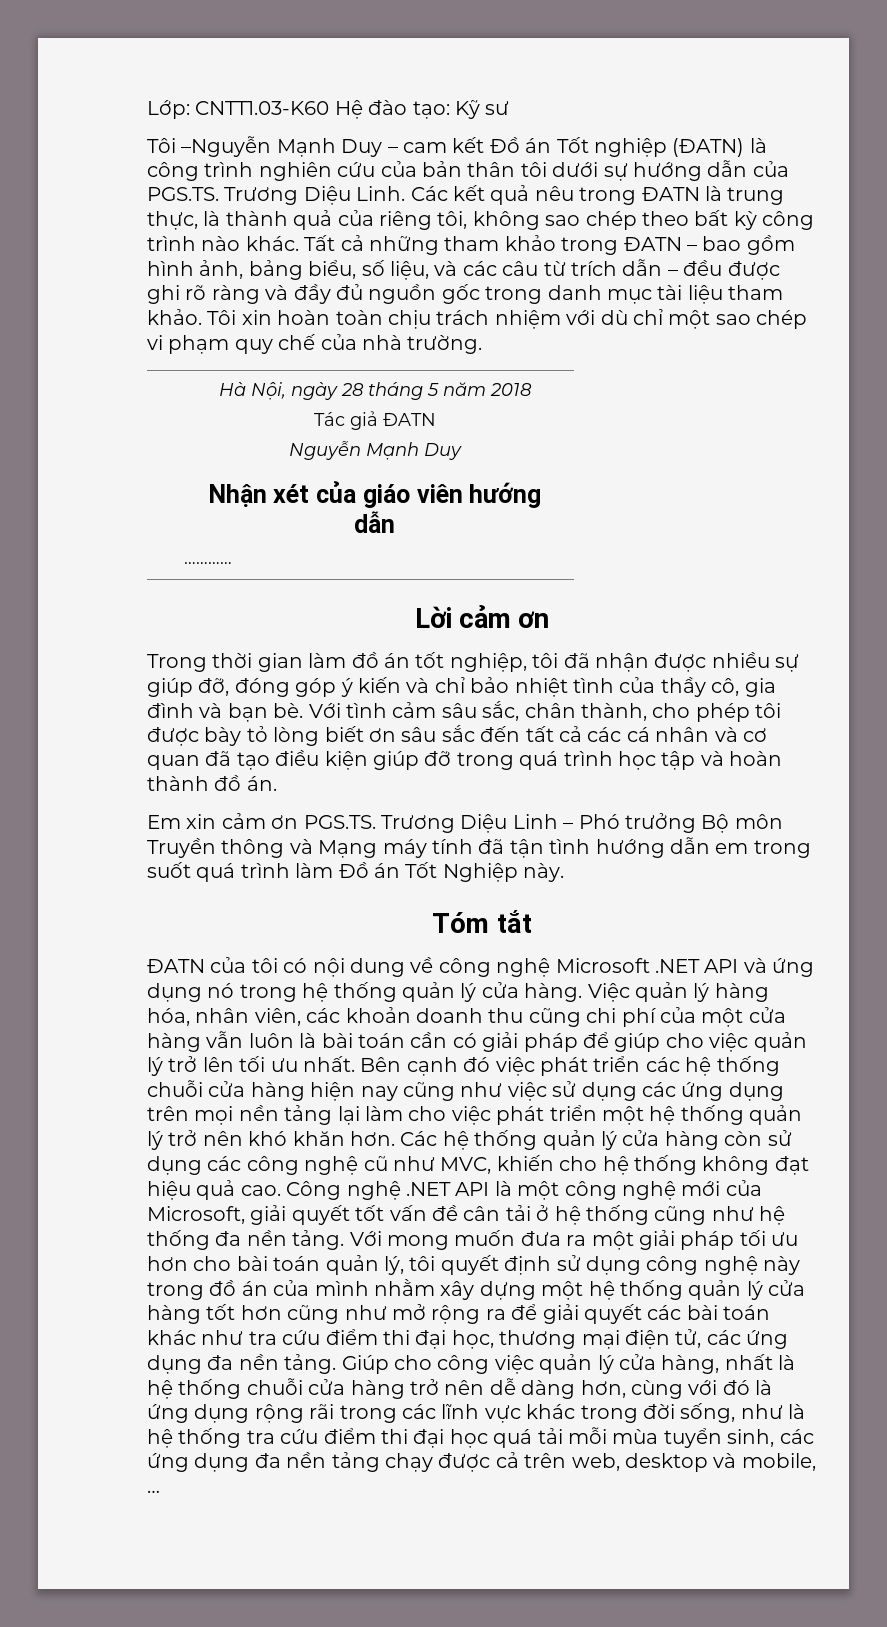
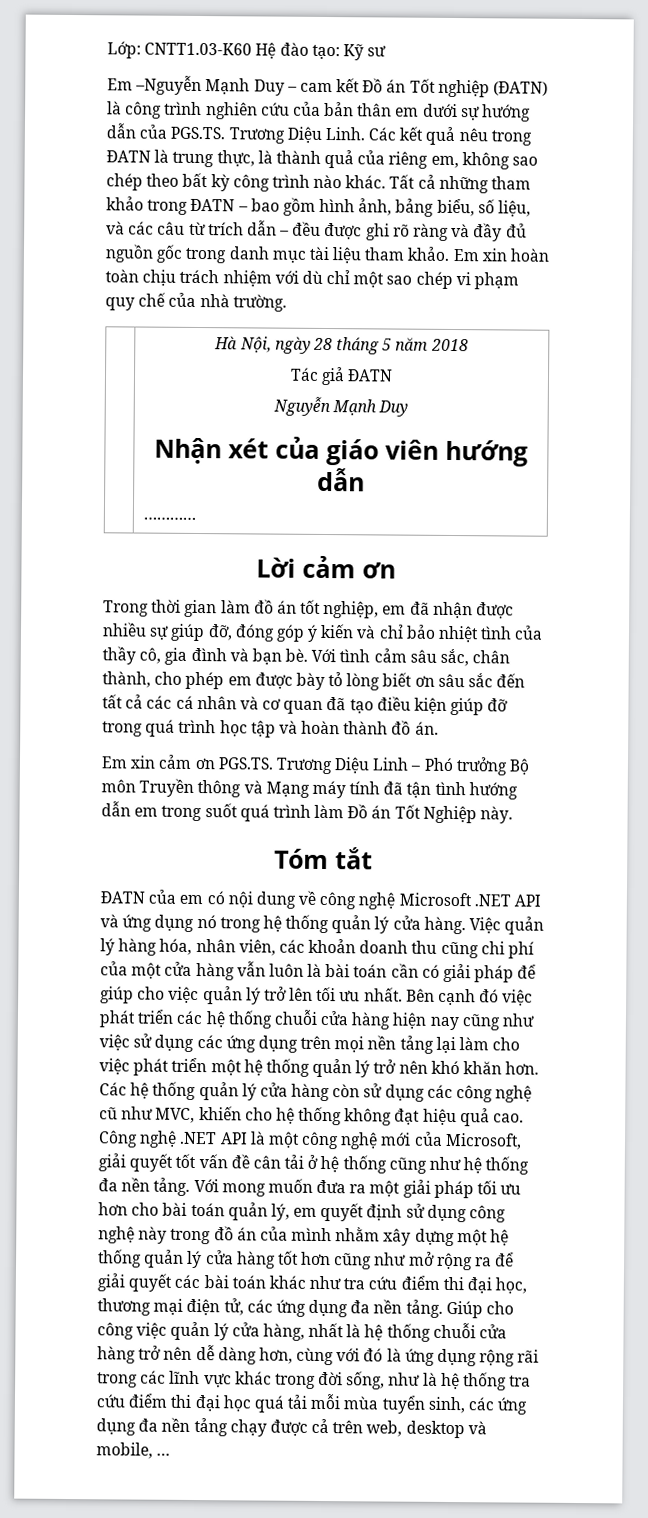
- Tôi –Nguyễn Mạnh Duy – cam kết Đồ án Tốt nghiệp (ĐATN) là công trình nghiên cứu của bản thân tôi dưới sự hướng dẫn của PGS.TS. Trương Diệu Linh.
+ Em –Nguyễn Mạnh Duy – cam kết Đồ án Tốt nghiệp (ĐATN) là công trình nghiên cứu của bản thân em dưới sự hướng dẫn của PGS.TS. Trương Diệu Linh.
- Các kết quả nêu trong ĐATN là trung thực, là thành quả của riêng tôi, không sao chép theo bất kỳ công trình nào khác.
+ Các kết quả nêu trong ĐATN là trung thực, là thành quả của riêng em, không sao chép theo bất kỳ công trình nào khác.
- Tôi xin hoàn toàn chịu trách nhiệm với dù chỉ một sao chép vi phạm quy chế của nhà trường.
+ Em xin hoàn toàn chịu trách nhiệm với dù chỉ một sao chép vi phạm quy chế của nhà trường.
- Trong thời gian làm đồ án tốt nghiệp, tôi đã nhận được nhiều sự giúp đỡ, đóng góp ý kiến và chỉ bảo nhiệt tình của thầy cô, gia đình và bạn bè.
+ Trong thời gian làm đồ án tốt nghiệp, em đã nhận được nhiều sự giúp đỡ, đóng góp ý kiến và chỉ bảo nhiệt tình của thầy cô, gia đình và bạn bè.
- Với tình cảm sâu sắc, chân thành, cho phép tôi được bày tỏ lòng biết ơn sâu sắc đến tất cả các cá nhân và cơ quan đã tạo điều kiện giúp đỡ trong quá trình học tập và hoàn thành đồ án.
+ Với tình cảm sâu sắc, chân thành, cho phép em được bày tỏ lòng biết ơn sâu sắc đến tất cả các cá nhân và cơ quan đã tạo điều kiện giúp đỡ trong quá trình học tập và hoàn thành đồ án.
- ĐATN của tôi có nội dung về công nghệ Microsoft .NET API và ứng dụng nó trong hệ thống quản lý cửa hàng.
+ ĐATN của em có nội dung về công nghệ Microsoft .NET API và ứng dụng nó trong hệ thống quản lý cửa hàng.
- Với mong muốn đưa ra một giải pháp tối ưu hơn cho bài toán quản lý, tôi quyết định sử dụng công nghệ này trong đồ án của mình nhằm xây dựng một hệ thống quản lý cửa hàng tốt hơn cũng như mở rộng ra để giải quyết các bài toán khác như tra cứu điểm thi đại học, thương mại điện tử, các ứng dụng đa nền tảng.
+ Với mong muốn đưa ra một giải pháp tối ưu hơn cho bài toán quản lý, em quyết định sử dụng công nghệ này trong đồ án của mình nhằm xây dựng một hệ thống quản lý cửa hàng tốt hơn cũng như mở rộng ra để giải quyết các bài toán khác như tra cứu điểm thi đại học, thương mại điện tử, các ứng dụng đa nền tảng.

